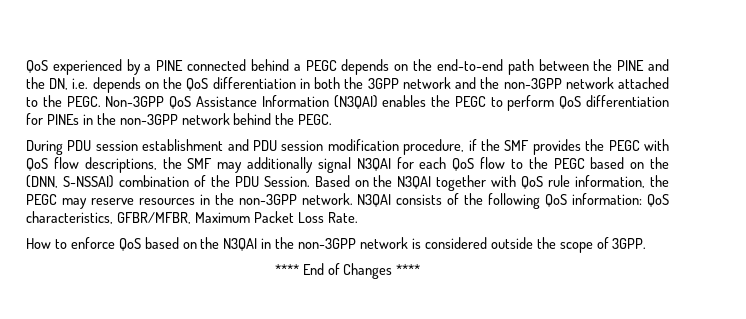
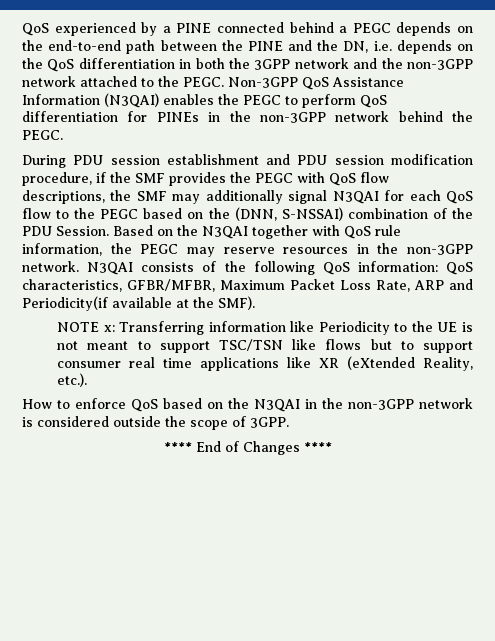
- N3QAI consists of the following QoS information: QoS characteristics, GFBR/MFBR, Maximum Packet Loss Rate.
+ N3QAI consists of the following QoS information: QoS characteristics, GFBR/MFBR, Maximum Packet Loss Rate, ARP and Periodicity(if available at the SMF).
+ NOTE x: Transferring information like Periodicity to the UE is not meant to support TSC/TSN like flows but to support consumer real time applications like XR (eXtended Reality, etc.).

